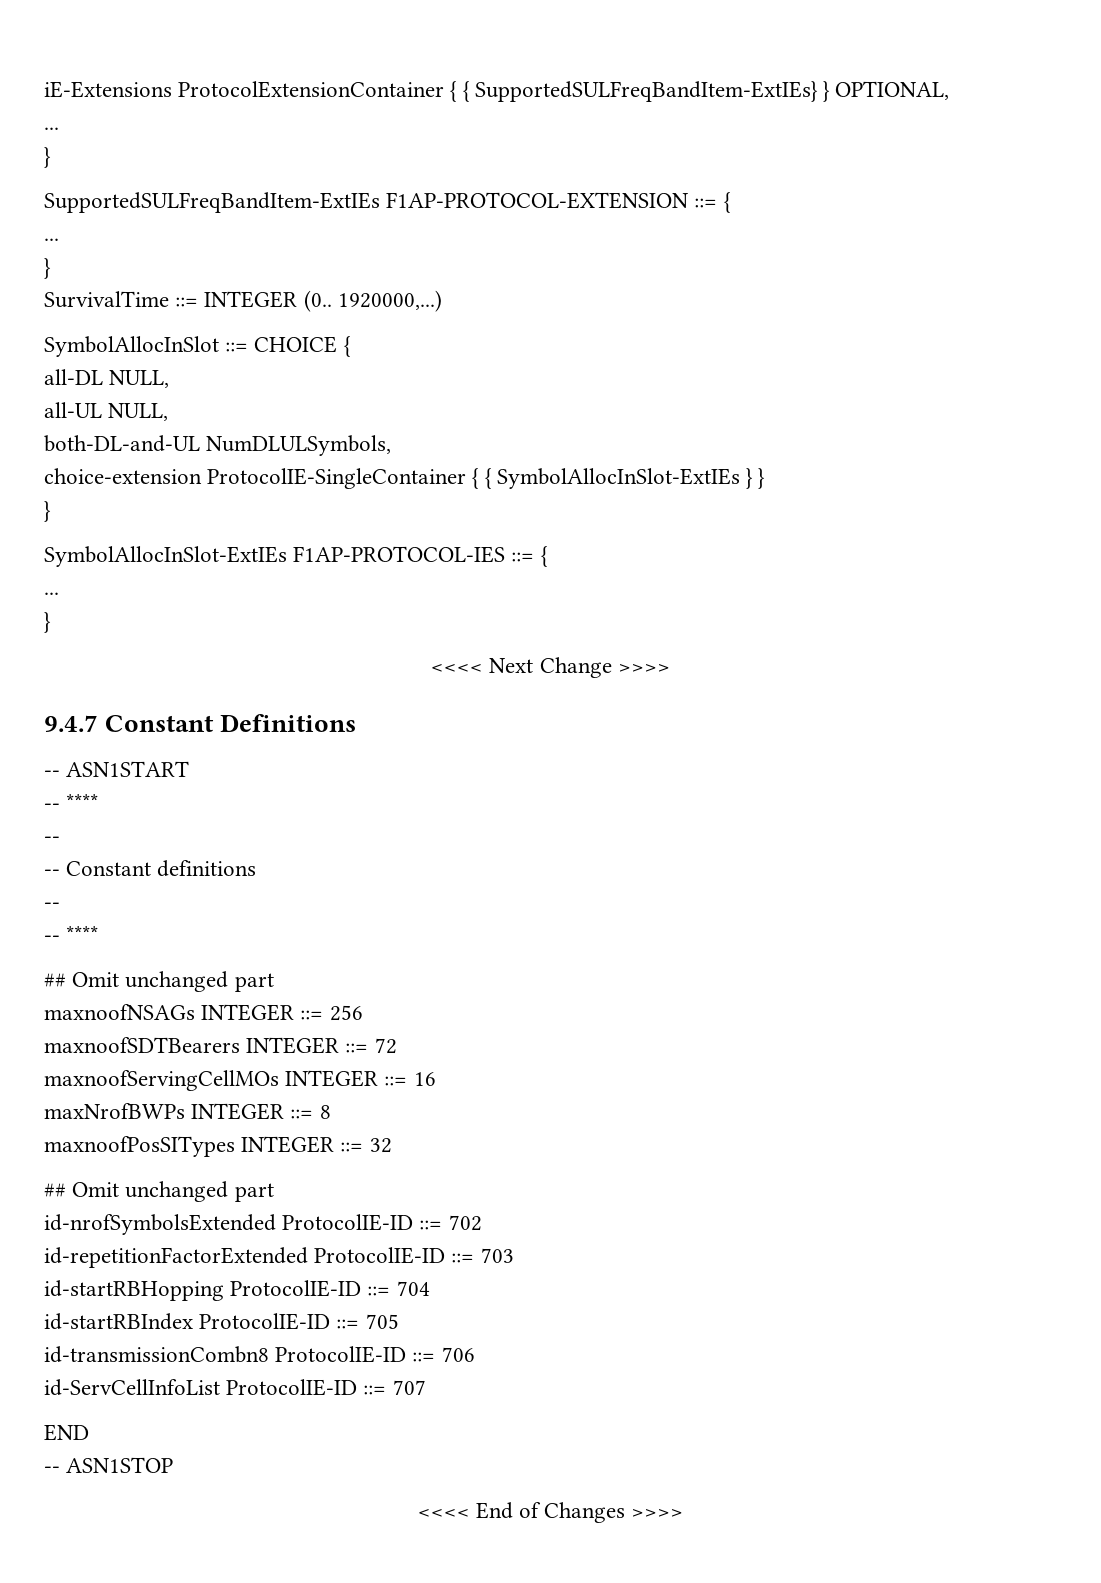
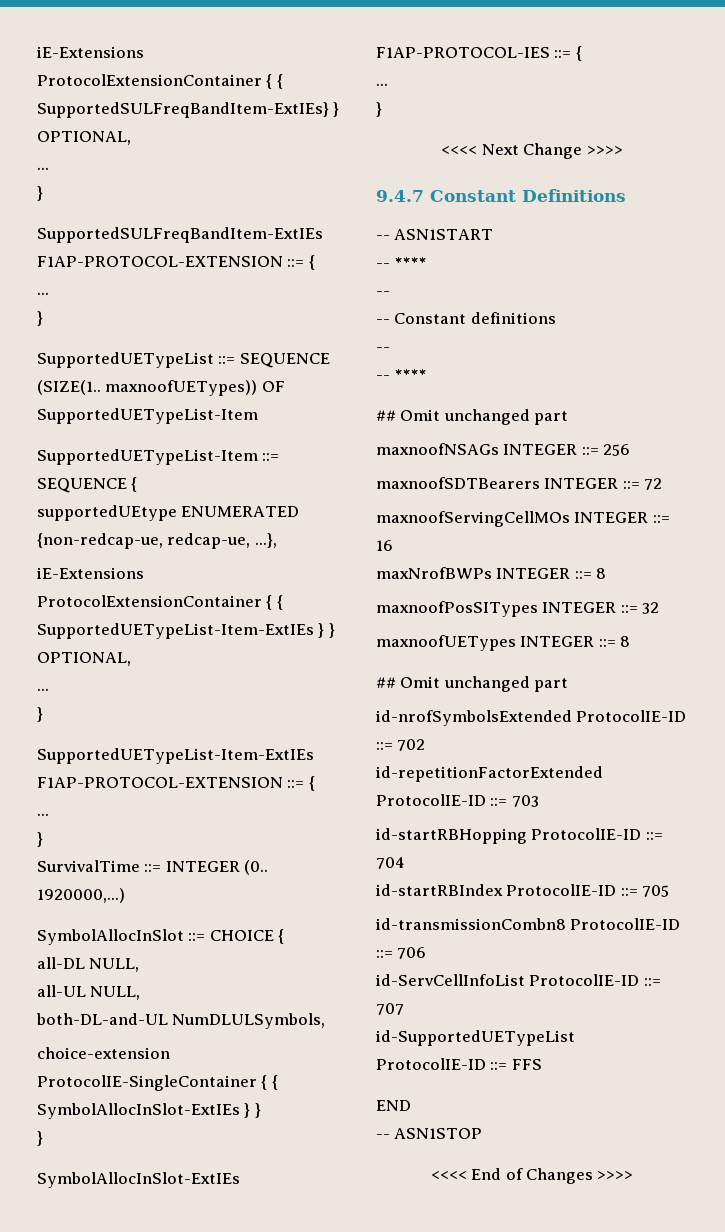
+ SupportedUETypeList ::= SEQUENCE (SIZE(1.. maxnoofUETypes)) OF SupportedUETypeList-Item
+ SupportedUETypeList-Item ::= SEQUENCE {
+ supportedUEtype ENUMERATED {non-redcap-ue, redcap-ue, ...},
+ iE-Extensions ProtocolExtensionContainer { { SupportedUETypeList-Item-ExtIEs } } OPTIONAL,
+ ...
+ }
+ SupportedUETypeList-Item-ExtIEs F1AP-PROTOCOL-EXTENSION ::= {
+ ...
+ }
+ maxnoofUETypes INTEGER ::= 8
+ id-SupportedUETypeList ProtocolIE-ID ::= FFS

